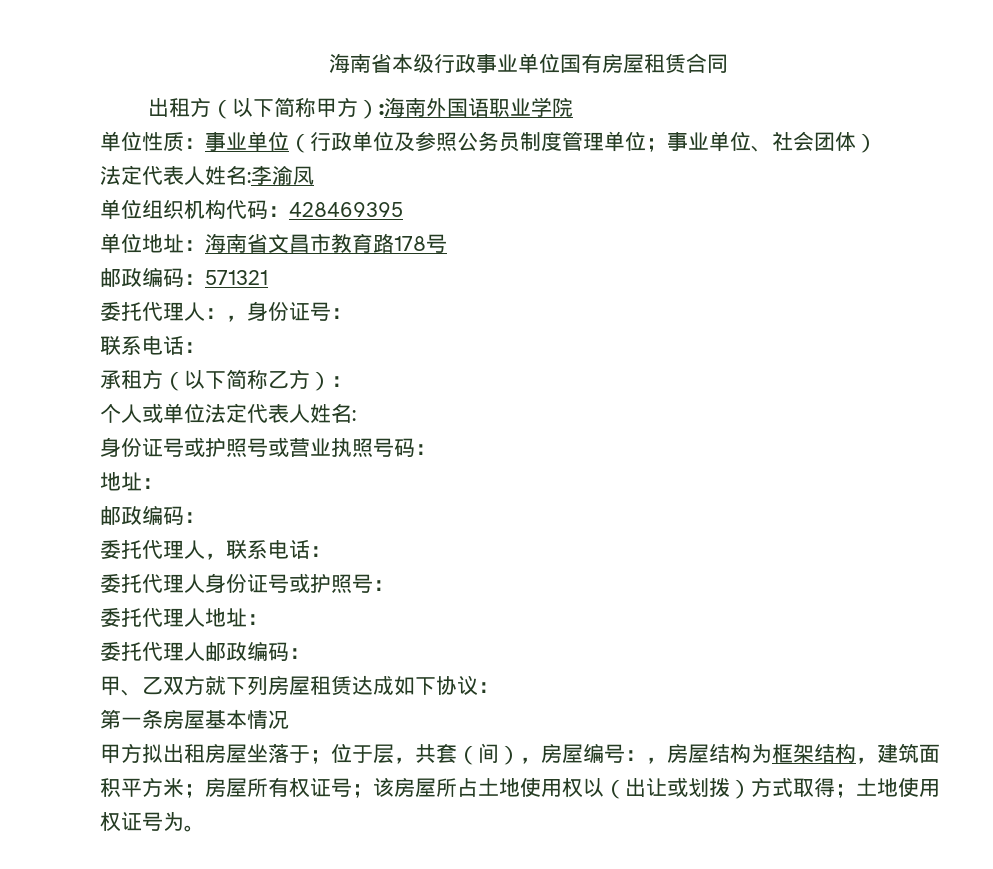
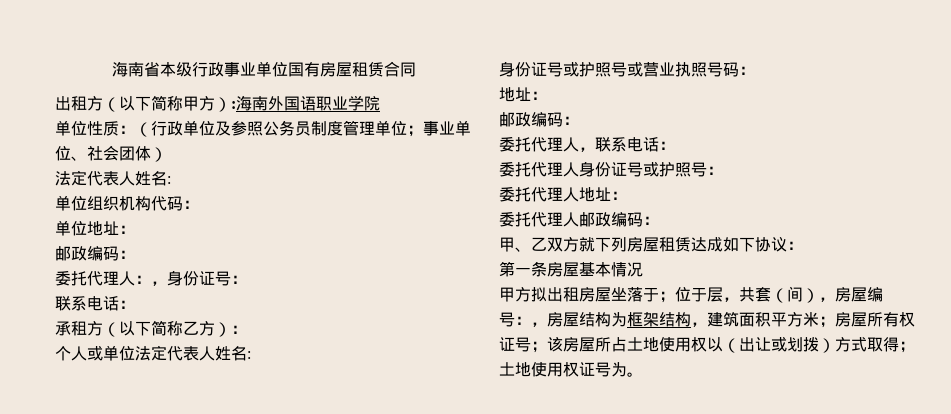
- 单位性质：事业单位（行政单位及参照公务员制度管理单位；事业单位、社会团体）
- 法定代表人姓名:李渝凤
+ 单位性质：（行政单位及参照公务员制度管理单位；事业单位、社会团体）
+ 法定代表人姓名:
- 单位组织机构代码：428469395
+ 单位组织机构代码：
- 单位地址：海南省文昌市教育路178号
- 邮政编码：571321
+ 单位地址：
+ 邮政编码：

